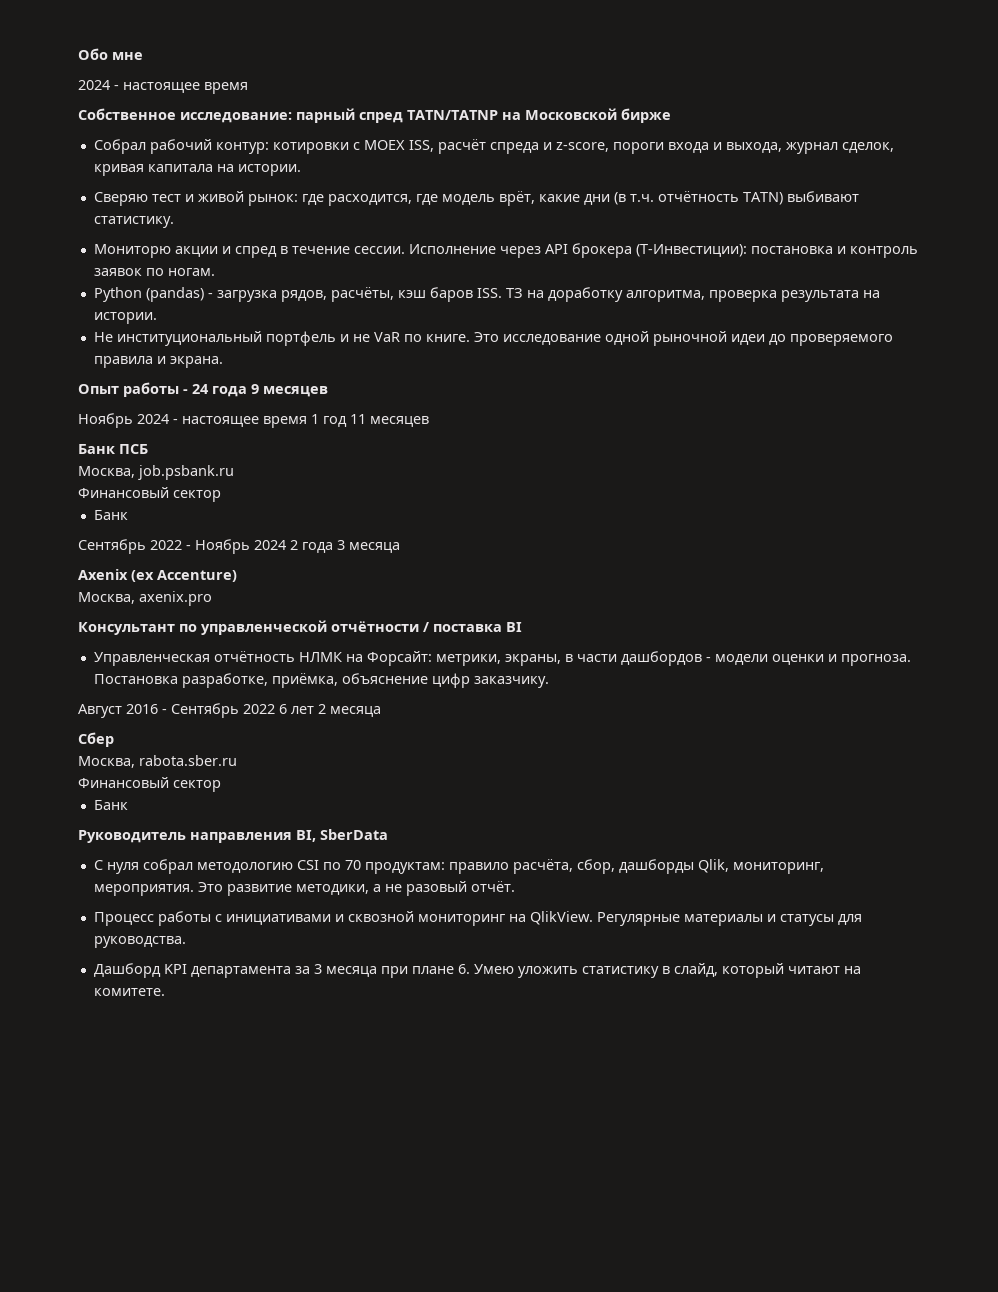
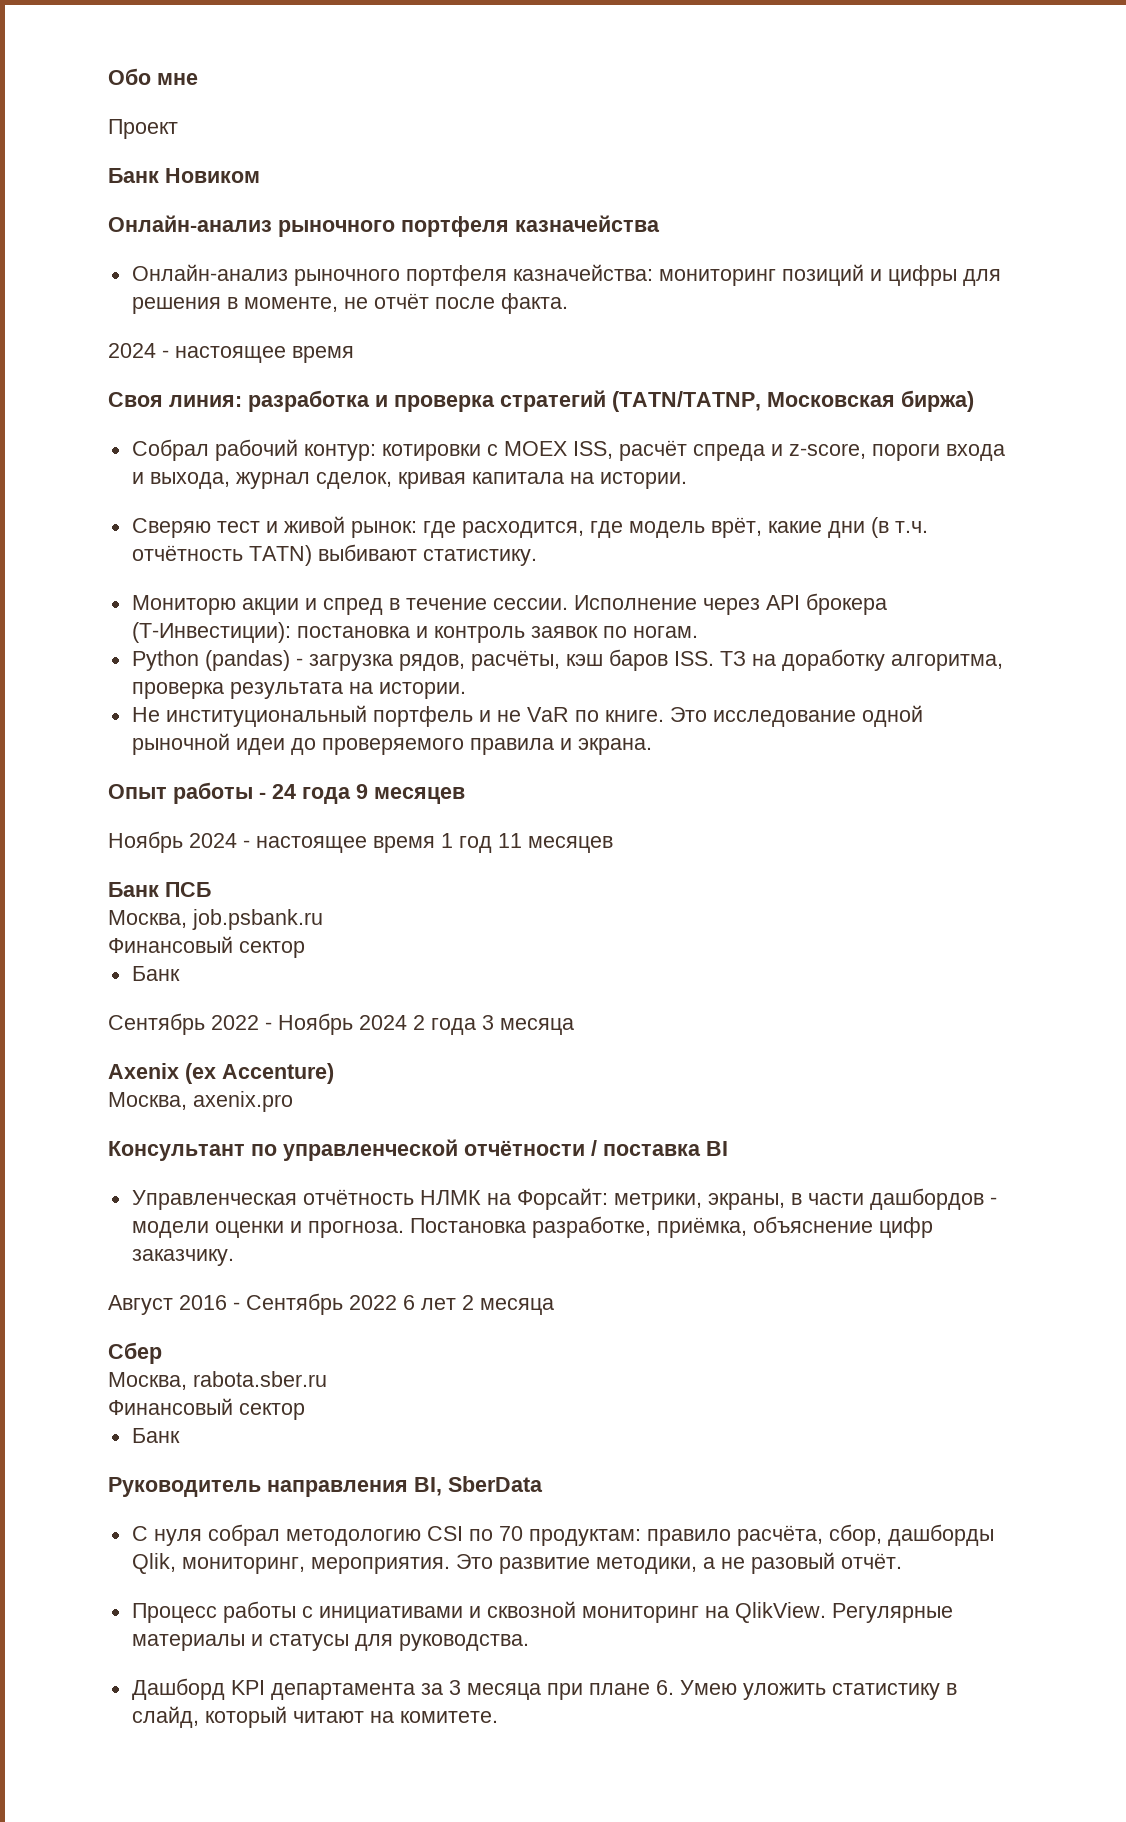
  Обо мне
+ Проект
+ Банк Новиком
+ Онлайн-анализ рыночного портфеля казначейства
+ Онлайн-анализ рыночного портфеля казначейства: мониторинг позиций и цифры для решения в моменте, не отчёт после факта.
  2024 - настоящее время
- Собственное исследование: парный спред TATN/TATNP на Московской бирже
+ Своя линия: разработка и проверка стратегий (TATN/TATNP, Московская биржа)

